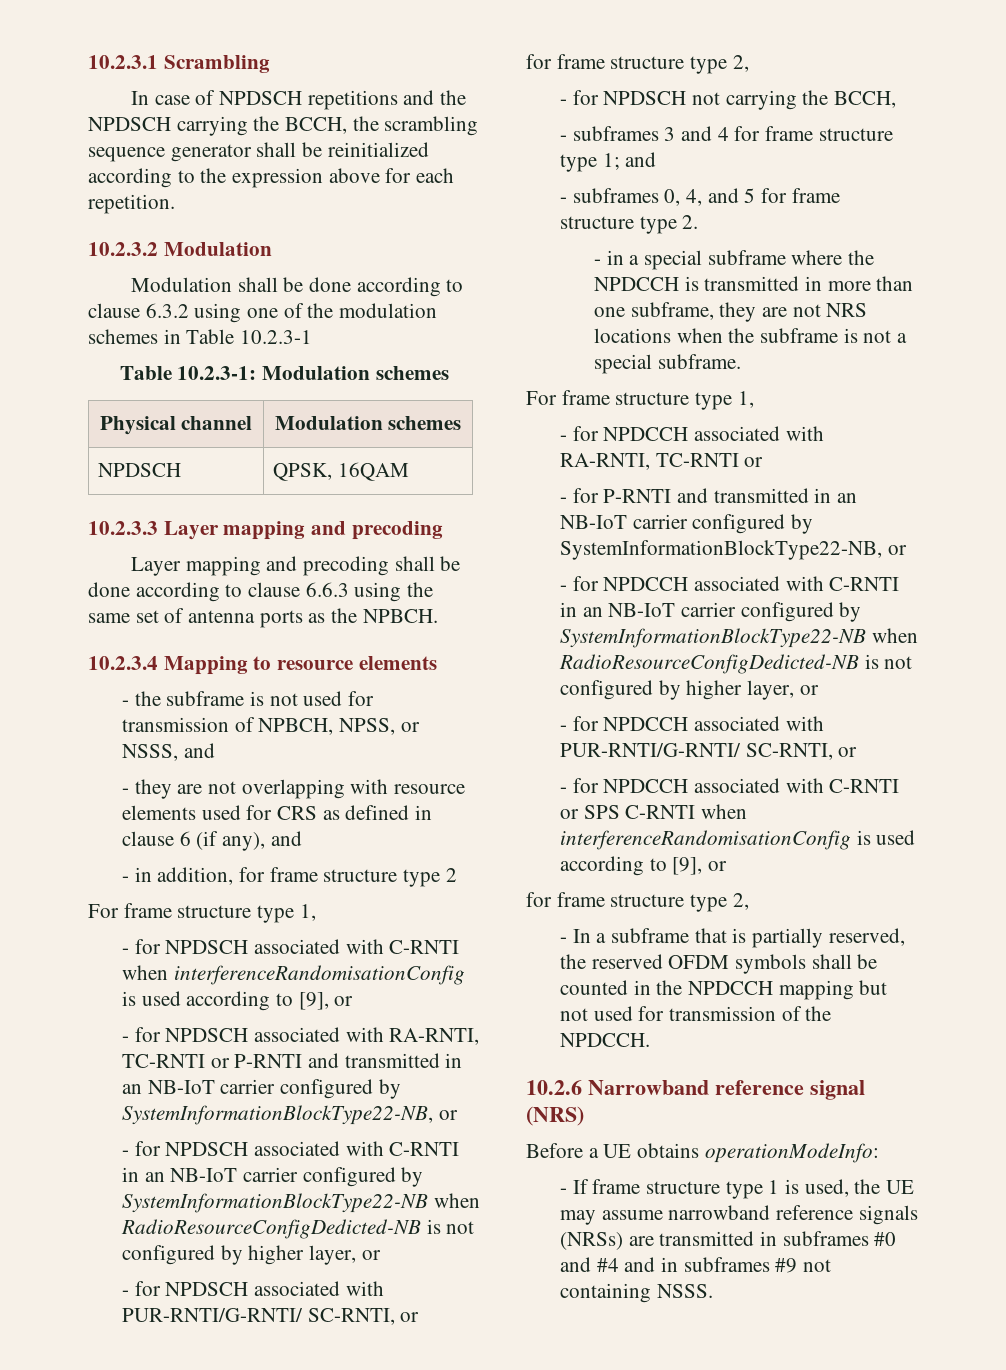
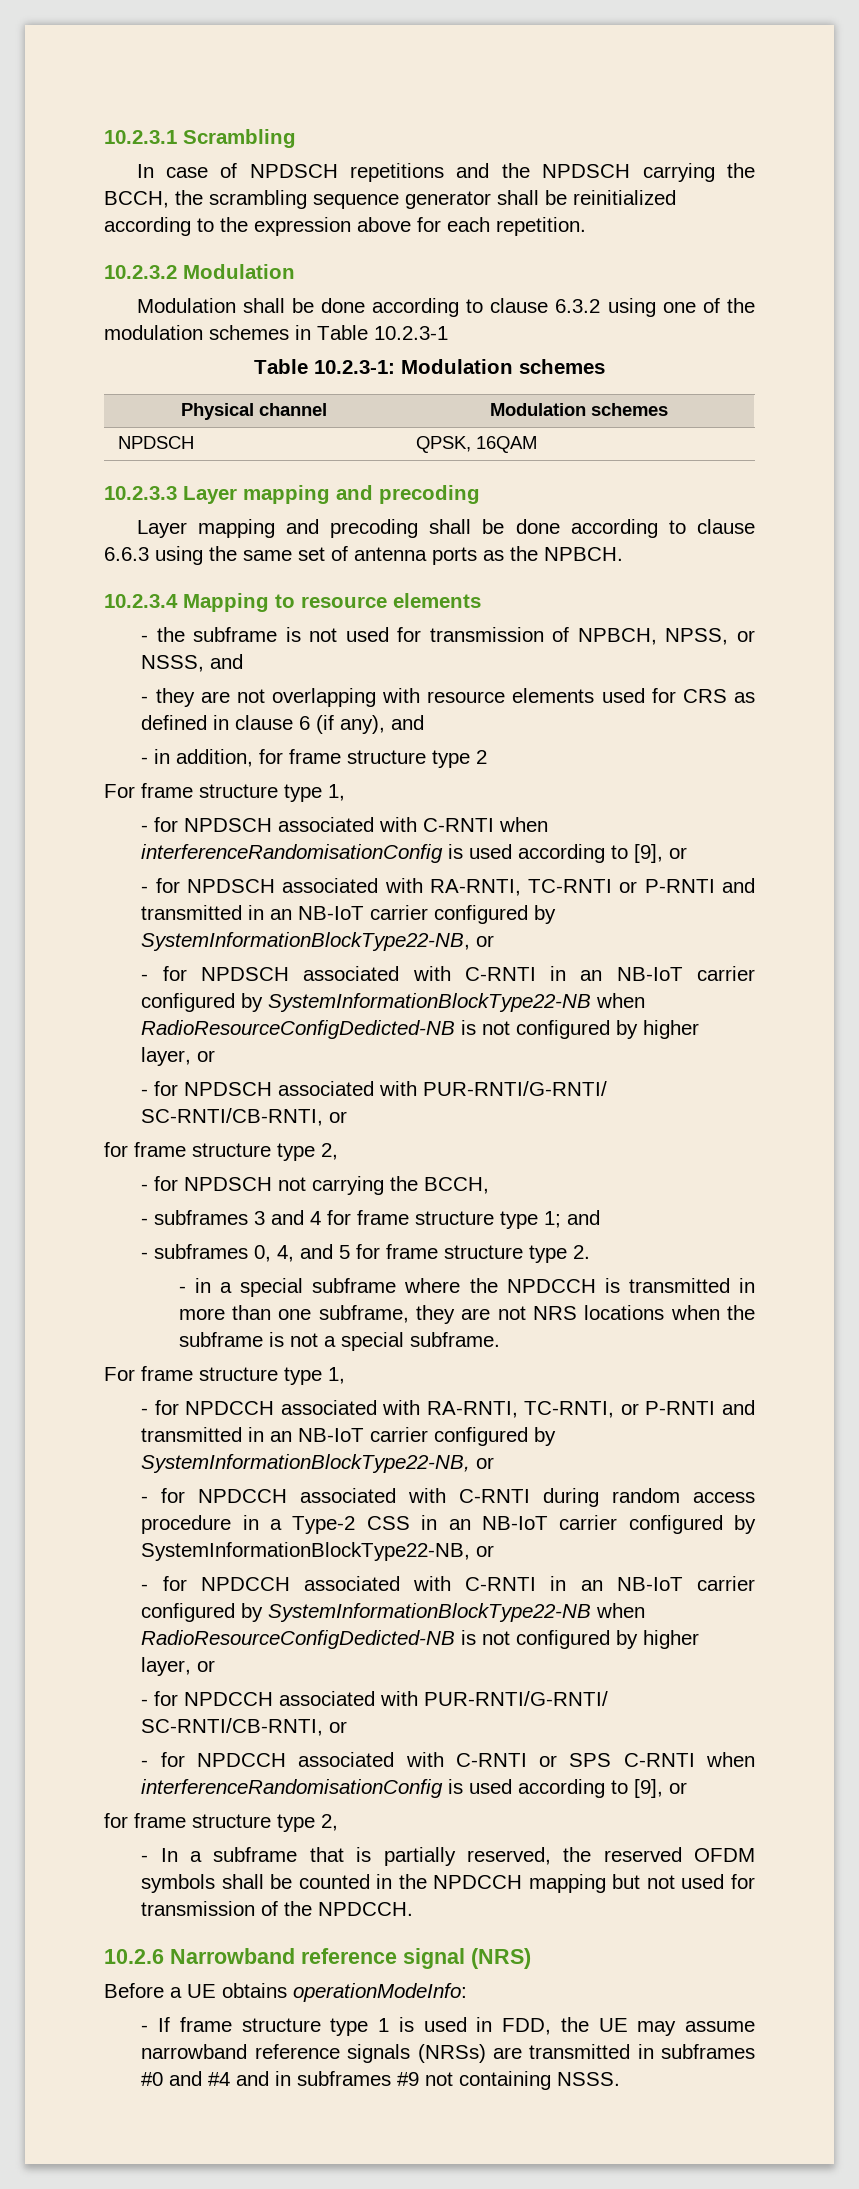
- - for NPDSCH associated with PUR-RNTI/G-RNTI/ SC-RNTI, or
+ - for NPDSCH associated with PUR-RNTI/G-RNTI/ SC-RNTI/CB-RNTI, or
- - for NPDCCH associated with RA-RNTI, TC-RNTI or
- - for P-RNTI and transmitted in an NB-IoT carrier configured by SystemInformationBlockType22-NB, or
+ - for NPDCCH associated with RA-RNTI, TC-RNTI, or P-RNTI and transmitted in an NB-IoT carrier configured by SystemInformationBlockType22-NB, or
+ - for NPDCCH associated with C-RNTI during random access procedure in a Type-2 CSS in an NB-IoT carrier configured by SystemInformationBlockType22-NB, or
- - for NPDCCH associated with PUR-RNTI/G-RNTI/ SC-RNTI, or
+ - for NPDCCH associated with PUR-RNTI/G-RNTI/ SC-RNTI/CB-RNTI, or
- - If frame structure type 1 is used, the UE may assume narrowband reference signals (NRSs) are transmitted in subframes #0 and #4 and in subframes #9 not containing NSSS.
+ - If frame structure type 1 is used in FDD, the UE may assume narrowband reference signals (NRSs) are transmitted in subframes #0 and #4 and in subframes #9 not containing NSSS.

